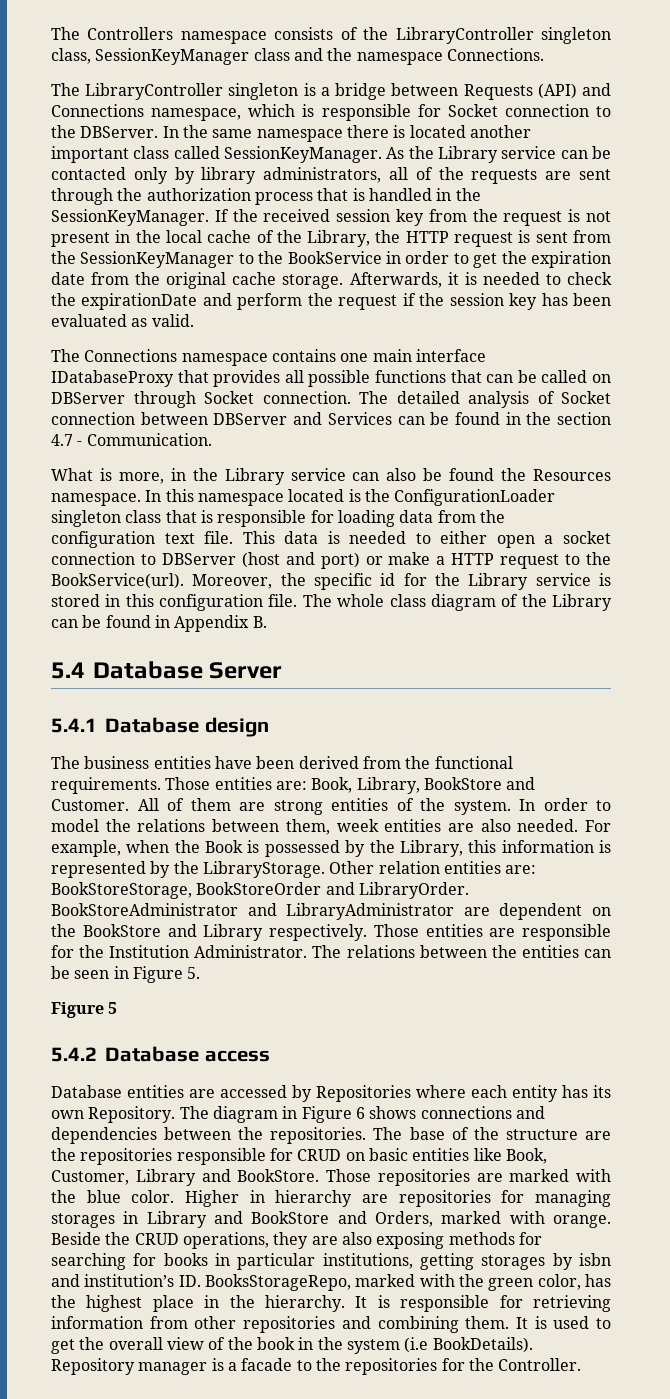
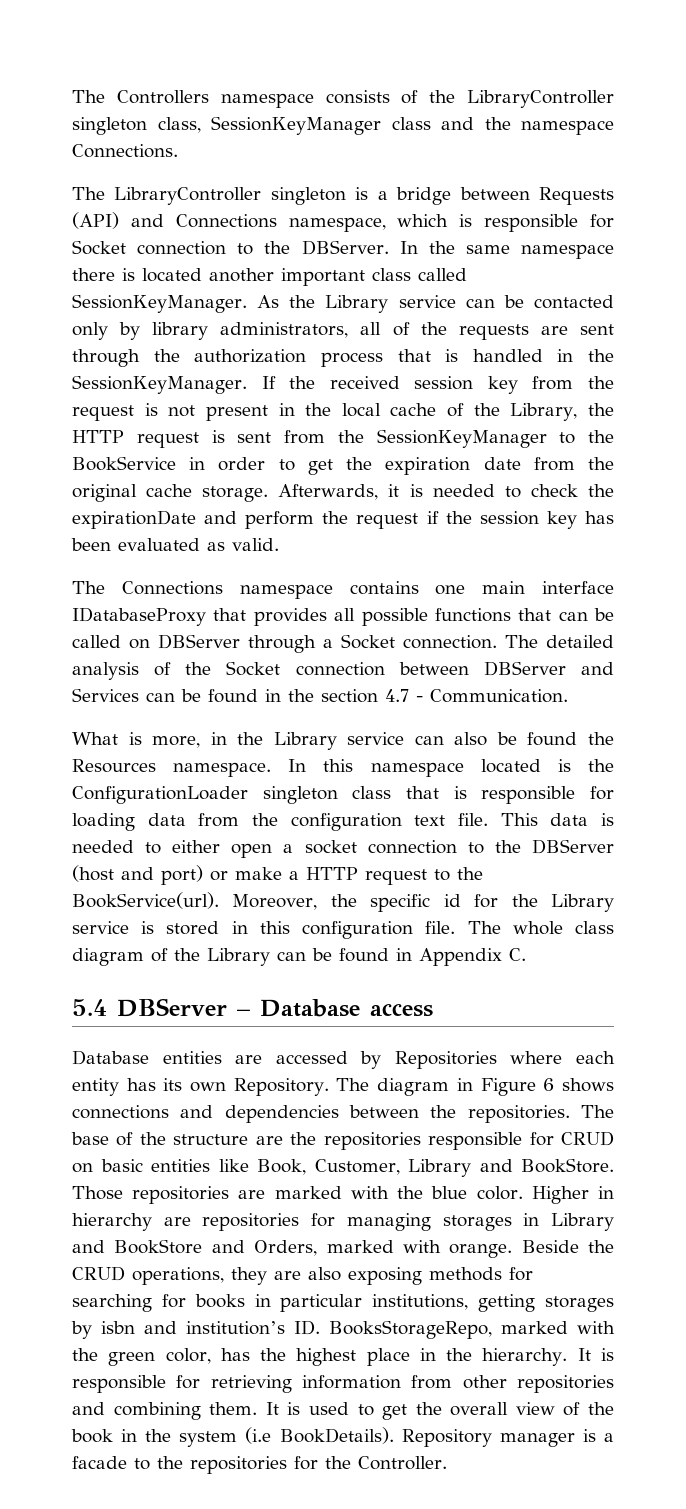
- The Connections namespace contains one main interface IDatabaseProxy that provides all possible functions that can be called on DBServer through Socket connection.
+ The Connections namespace contains one main interface IDatabaseProxy that provides all possible functions that can be called on DBServer through a Socket connection.
- The detailed analysis of Socket connection between DBServer and Services can be found in the section 4.7 - Communication.
+ The detailed analysis of the Socket connection between DBServer and Services can be found in the section 4.7 - Communication.
- This data is needed to either open a socket connection to DBServer (host and port) or make a HTTP request to the BookService(url).
+ This data is needed to either open a socket connection to the DBServer (host and port) or make a HTTP request to the BookService(url).
- The whole class diagram of the Library can be found in Appendix B.
+ The whole class diagram of the Library can be found in Appendix C.
- 5.4 Database Server
- 5.4.1 Database design
- The business entities have been derived from the functional requirements. Those entities are: Book, Library, BookStore and Customer. All of them are strong entities of the system. In order to model the relations between them, week entities are also needed. For example, when the Book is possessed by the Library, this information is represented by the LibraryStorage. Other relation entities are: BookStoreStorage, BookStoreOrder and LibraryOrder. BookStoreAdministrator and LibraryAdministrator are dependent on the BookStore and Library respectively. Those entities are responsible for the Institution Administrator. The relations between the entities can be seen in Figure 5.
- Figure 5
- 5.4.2 Database access
+ 5.4 DBServer – Database access

